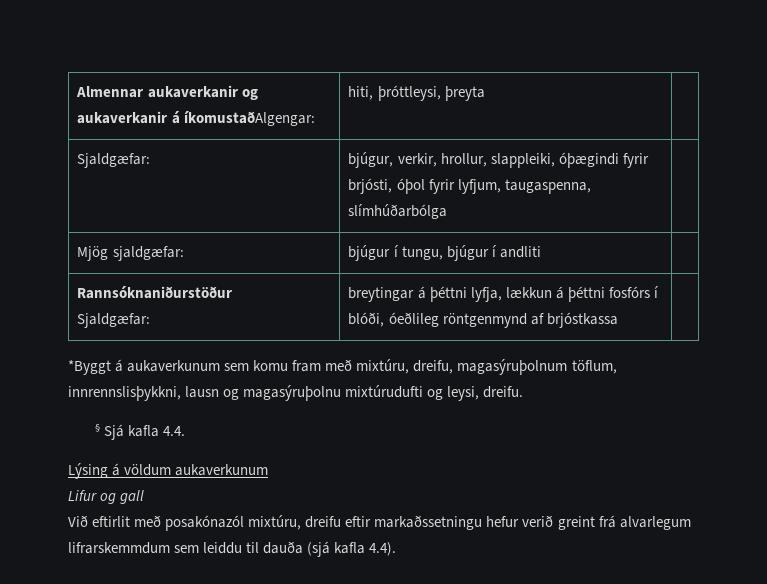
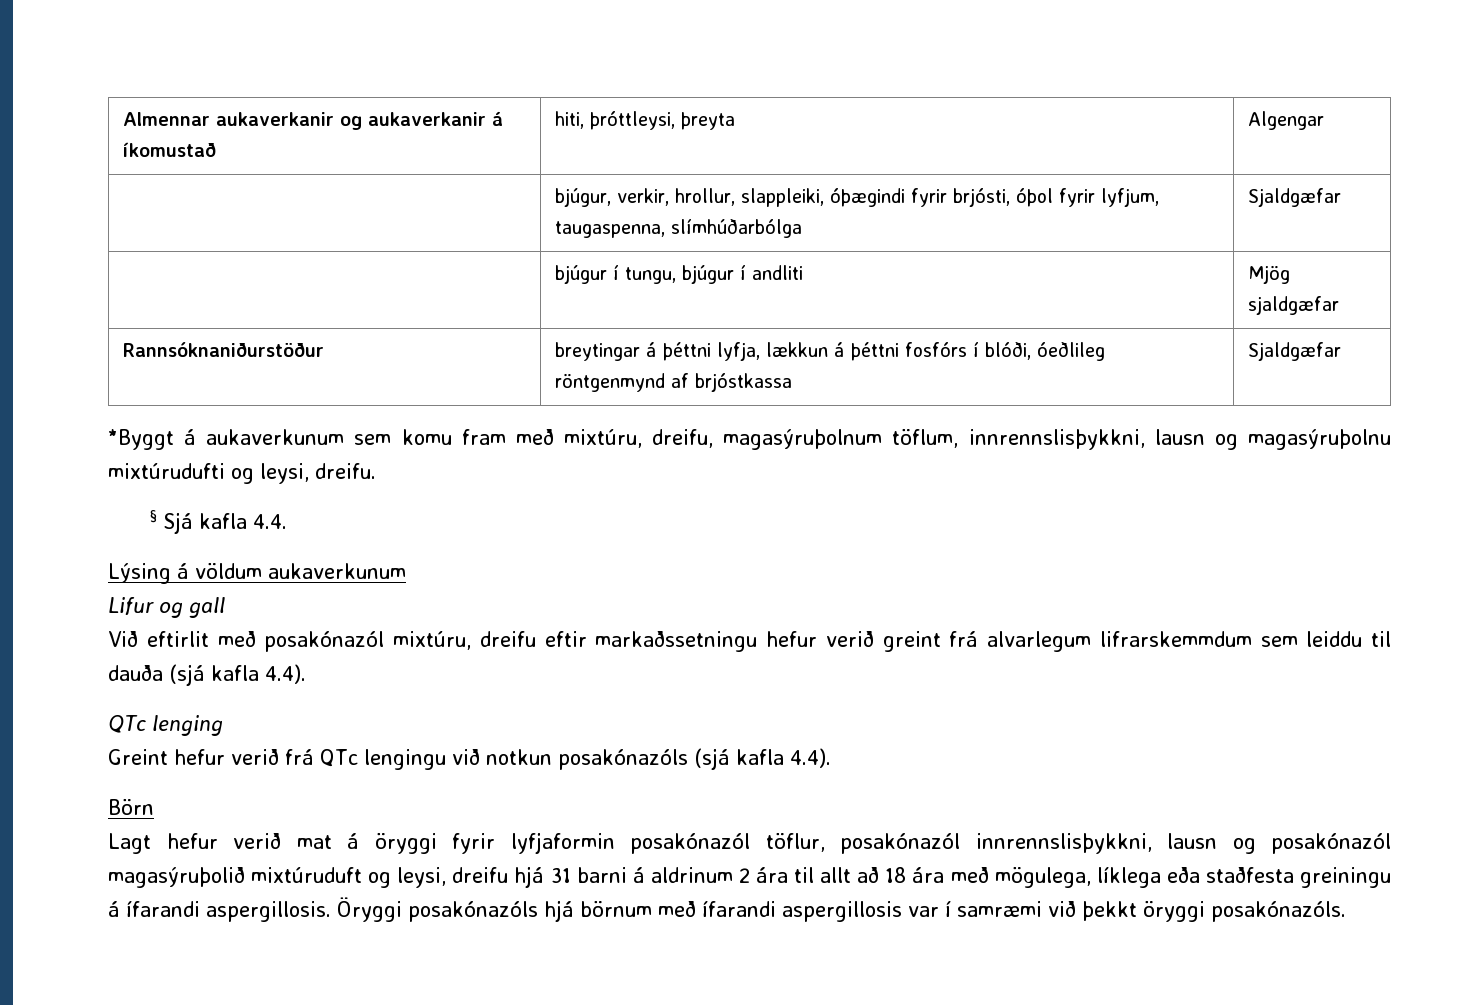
- Almennar aukaverkanir og aukaverkanir á íkomustaðAlgengar: | hiti, þróttleysi, þreyta |
- Sjaldgæfar: | bjúgur, verkir, hrollur, slappleiki, óþægindi fyrir brjósti, óþol fyrir lyfjum, taugaspenna, slímhúðarbólga |
- Mjög sjaldgæfar: | bjúgur í tungu, bjúgur í andliti |
+ Almennar aukaverkanir og aukaverkanir á íkomustað | hiti, þróttleysi, þreyta | Algengar
+ | bjúgur, verkir, hrollur, slappleiki, óþægindi fyrir brjósti, óþol fyrir lyfjum, taugaspenna, slímhúðarbólga | Sjaldgæfar
+ | bjúgur í tungu, bjúgur í andliti | Mjög sjaldgæfar
- Rannsóknaniðurstöður
- Sjaldgæfar: | breytingar á þéttni lyfja, lækkun á þéttni fosfórs í blóði, óeðlileg röntgenmynd af brjóstkassa |
+ Rannsóknaniðurstöður | breytingar á þéttni lyfja, lækkun á þéttni fosfórs í blóði, óeðlileg röntgenmynd af brjóstkassa | Sjaldgæfar
+ QTc lenging
+ Greint hefur verið frá QTc lengingu við notkun posakónazóls (sjá kafla 4.4).
+ Börn
+ Lagt hefur verið mat á öryggi fyrir lyfjaformin posakónazól töflur, posakónazól innrennslisþykkni, lausn og posakónazól magasýruþolið mixtúruduft og leysi, dreifu hjá 31 barni á aldrinum 2 ára til allt að 18 ára með mögulega, líklega eða staðfesta greiningu á ífarandi aspergillosis. Öryggi posakónazóls hjá börnum með ífarandi aspergillosis var í samræmi við þekkt öryggi posakónazóls.

